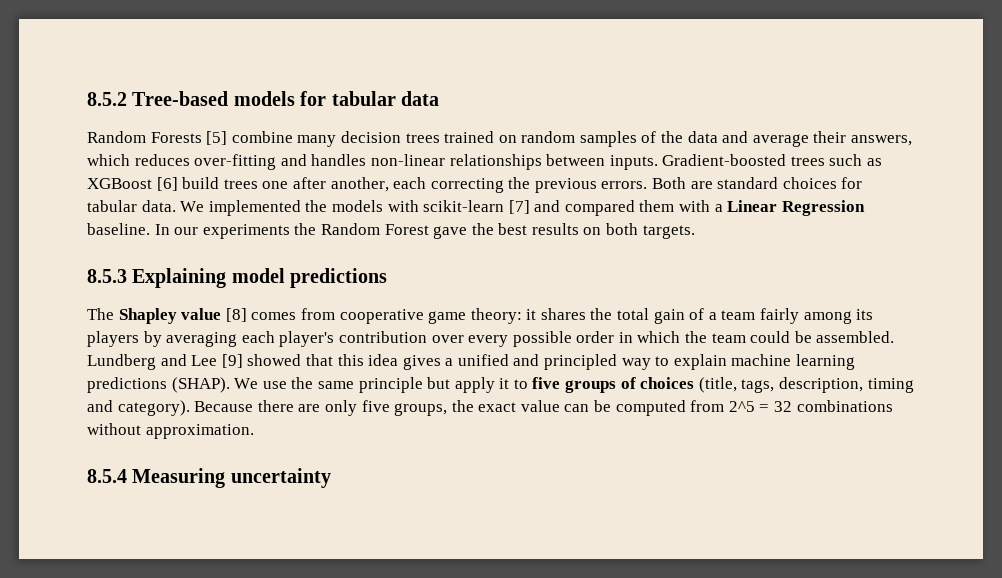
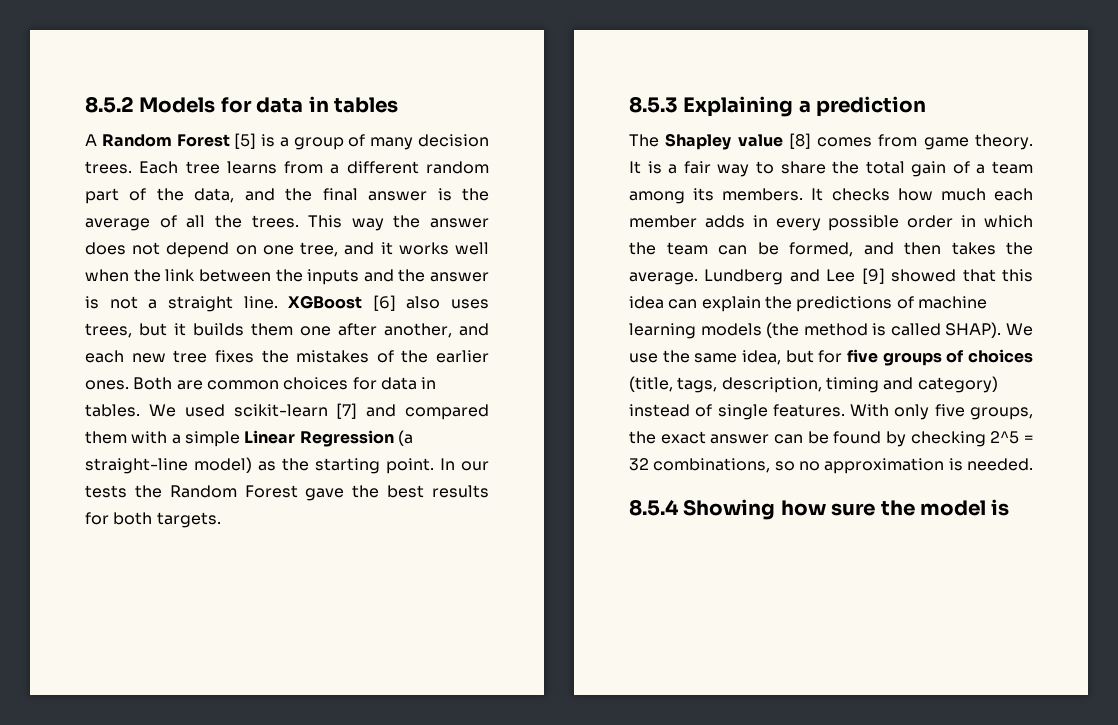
- 8.5.2 Tree-based models for tabular data
- Random Forests [5] combine many decision trees trained on random samples of the data and average their answers, which reduces over-fitting and handles non-linear relationships between inputs. Gradient-boosted trees such as XGBoost [6] build trees one after another, each correcting the previous errors.
+ 8.5.2 Models for data in tables
+ A Random Forest [5] is a group of many decision trees. Each tree learns from a different random part of the data, and the final answer is the average of all the trees. This way the answer does not depend on one tree, and it works well when the link between the inputs and the answer is not a straight line. XGBoost [6] also uses trees, but it builds them one after another, and each new tree fixes the mistakes of the earlier ones.
- Both are standard choices for tabular data. We implemented the models with scikit-learn [7] and compared them with a Linear Regression baseline.
+ Both are common choices for data in tables. We used scikit-learn [7] and compared them with a simple Linear Regression (a straight-line model) as the starting point.
- In our experiments the Random Forest gave the best results on both targets.
+ In our tests the Random Forest gave the best results for both targets.
- 8.5.3 Explaining model predictions
+ 8.5.3 Explaining a prediction
- The Shapley value [8] comes from cooperative game theory: it shares the total gain of a team fairly among its players by averaging each player's contribution over every possible order in which the team could be assembled.
+ The Shapley value [8] comes from game theory. It is a fair way to share the total gain of a team among its members. It checks how much each member adds in every possible order in which the team can be formed, and then takes the average.
- Lundberg and Lee [9] showed that this idea gives a unified and principled way to explain machine learning predictions (SHAP). We use the same principle but apply it to five groups of choices (title, tags, description, timing and category). Because there are only five groups, the exact value can be computed from 2^5 = 32 combinations without approximation.
- 8.5.4 Measuring uncertainty
+ Lundberg and Lee [9] showed that this idea can explain the predictions of machine learning models (the method is called SHAP). We use the same idea, but for five groups of choices (title, tags, description, timing and category) instead of single features. With only five groups, the exact answer can be found by checking 2^5 = 32 combinations, so no approximation is needed.
+ 8.5.4 Showing how sure the model is

